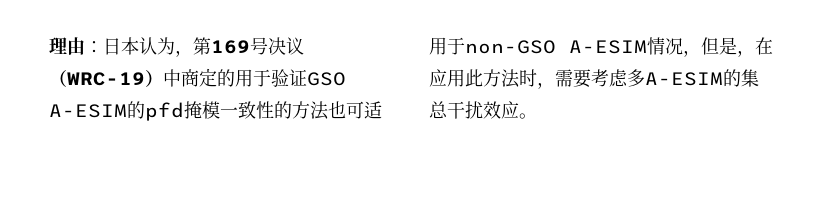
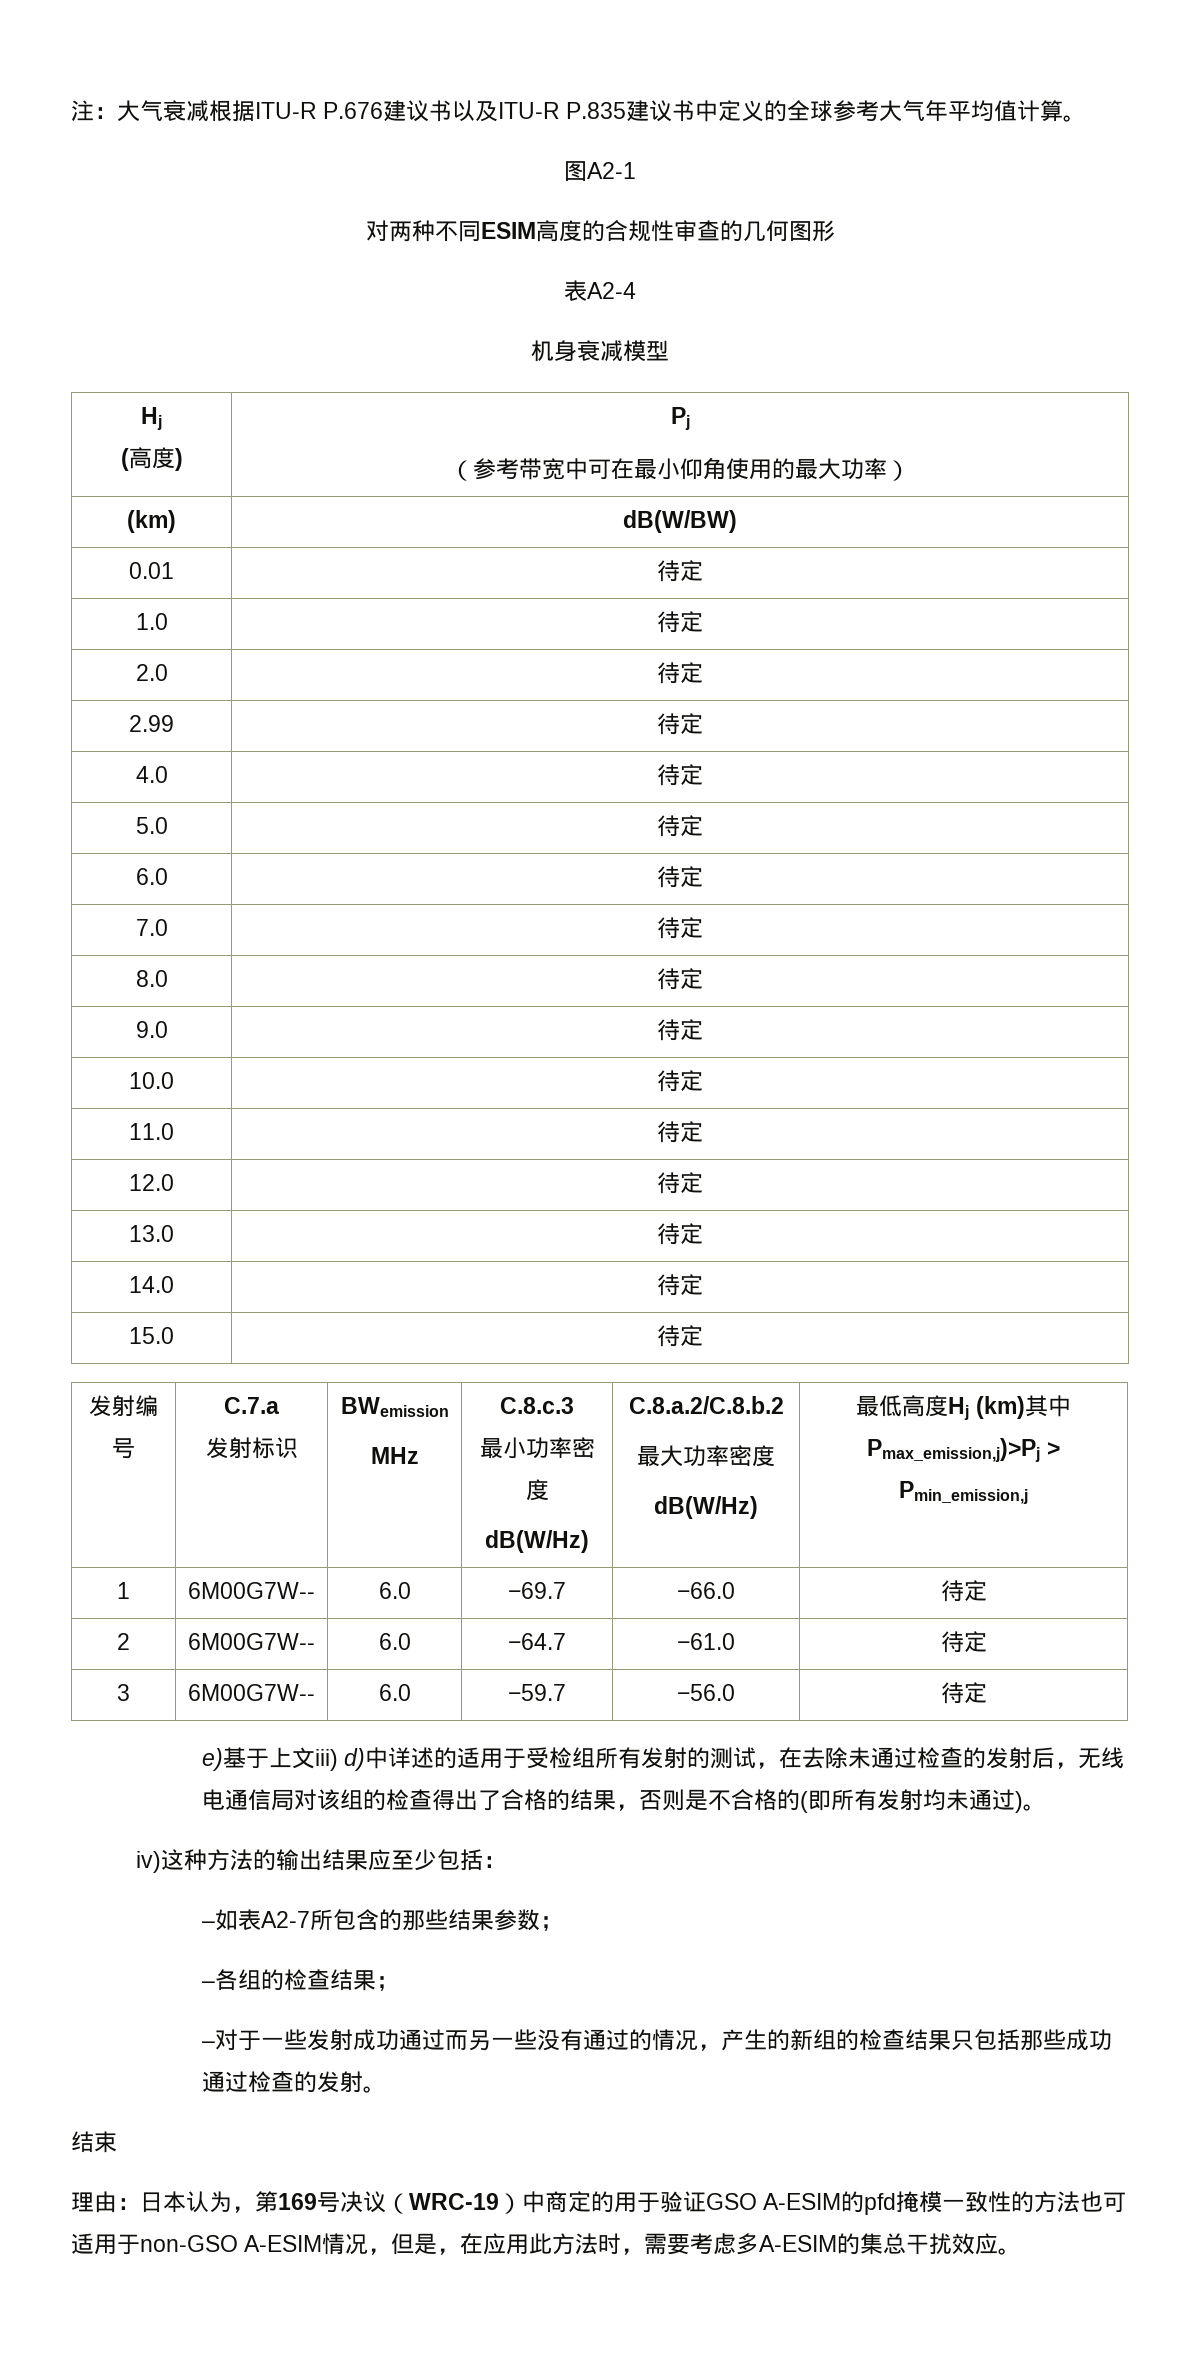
+ 注：大气衰减根据ITU-R P.676建议书以及ITU-R P.835建议书中定义的全球参考大气年平均值计算。
+ 图A2-1
+ 对两种不同ESIM高度的合规性审查的几何图形
+ 表A2-4
+ 机身衰减模型
+ Hj
+ (高度) | Pj
+ （参考带宽中可在最小仰角使用的最大功率）
+ (km) | dB(W/BW)
+ 0.01 | 待定
+ 1.0 | 待定
+ 2.0 | 待定
+ 2.99 | 待定
+ 4.0 | 待定
+ 5.0 | 待定
+ 6.0 | 待定
+ 7.0 | 待定
+ 8.0 | 待定
+ 9.0 | 待定
+ 10.0 | 待定
+ 11.0 | 待定
+ 12.0 | 待定
+ 13.0 | 待定
+ 14.0 | 待定
+ 15.0 | 待定
+ 发射编号 | C.7.a
+ 发射标识 | BWemission
+ MHz | C.8.c.3
+ 最小功率密度
+ dB(W/Hz) | C.8.a.2/C.8.b.2
+ 最大功率密度
+ dB(W/Hz) | 最低高度Hj (km)其中Pmax_emission,j)>Pj > Pmin_emission,j
+ 1 | 6M00G7W-- | 6.0 | −69.7 | −66.0 | 待定
+ 2 | 6M00G7W-- | 6.0 | −64.7 | −61.0 | 待定
+ 3 | 6M00G7W-- | 6.0 | −59.7 | −56.0 | 待定
+ e)基于上文iii) d)中详述的适用于受检组所有发射的测试，在去除未通过检查的发射后，无线电通信局对该组的检查得出了合格的结果，否则是不合格的(即所有发射均未通过)。
+ iv)这种方法的输出结果应至少包括：
+ –如表A2-7所包含的那些结果参数；
+ –各组的检查结果；
+ –对于一些发射成功通过而另一些没有通过的情况，产生的新组的检查结果只包括那些成功通过检查的发射。
+ 结束

